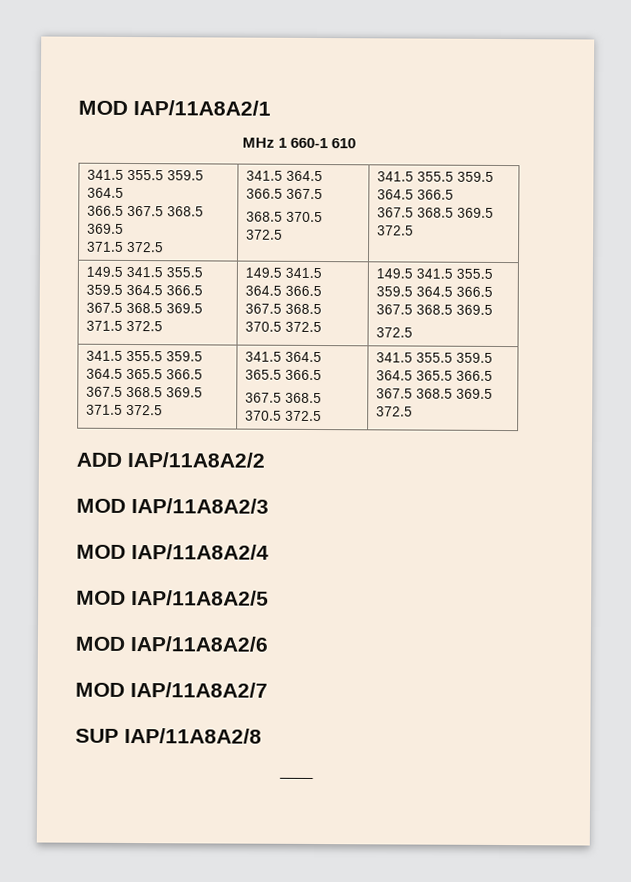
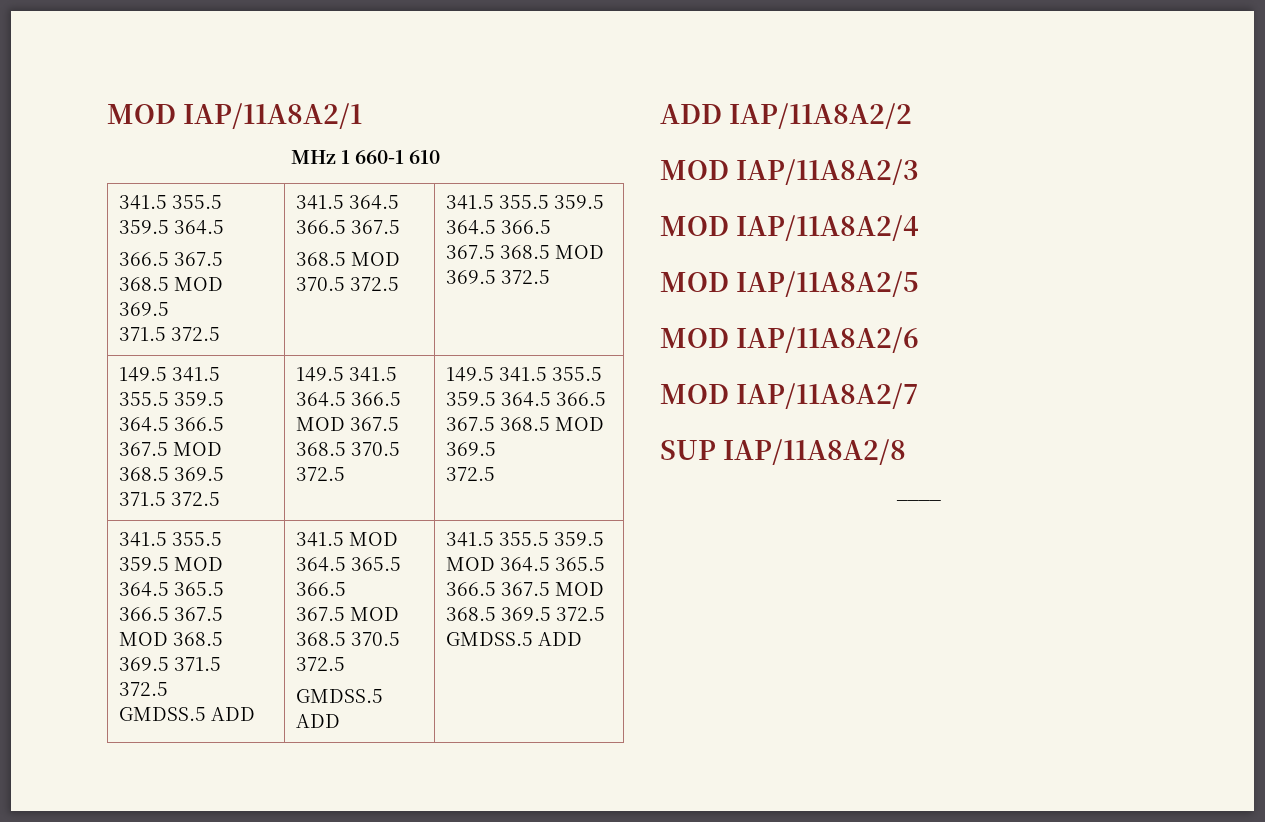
  MHz 1 660-1 610
  341.5 355.5 359.5 364.5
- 366.5 367.5 368.5 369.5
+ 366.5 367.5 368.5 MOD 369.5
  371.5 372.5 | 341.5 364.5 366.5 367.5
- 368.5 370.5 372.5 | 341.5 355.5 359.5 364.5 366.5
- 367.5 368.5 369.5 372.5
+ 368.5 MOD 370.5 372.5 | 341.5 355.5 359.5 364.5 366.5
+ 367.5 368.5 MOD 369.5 372.5
- 149.5 341.5 355.5 359.5 364.5 366.5 367.5 368.5 369.5 371.5 372.5 | 149.5 341.5 364.5 366.5 367.5 368.5 370.5 372.5 | 149.5 341.5 355.5 359.5 364.5 366.5 367.5 368.5 369.5
+ 149.5 341.5 355.5 359.5 364.5 366.5 367.5 MOD 368.5 369.5 371.5 372.5 | 149.5 341.5 364.5 366.5 MOD 367.5 368.5 370.5 372.5 | 149.5 341.5 355.5 359.5 364.5 366.5 367.5 368.5 MOD 369.5
- 341.5 355.5 359.5 364.5 365.5 366.5 367.5 368.5 369.5 371.5 372.5 | 341.5 364.5 365.5 366.5
+ 341.5 355.5 359.5 MOD 364.5 365.5 366.5 367.5 MOD 368.5 369.5 371.5 372.5
+ GMDSS.5 ADD | 341.5 MOD 364.5 365.5 366.5
- 367.5 368.5 370.5 372.5 | 341.5 355.5 359.5 364.5 365.5 366.5 367.5 368.5 369.5 372.5
+ 367.5 MOD 368.5 370.5 372.5
+ GMDSS.5 ADD | 341.5 355.5 359.5 MOD 364.5 365.5 366.5 367.5 MOD 368.5 369.5 372.5 GMDSS.5 ADD

